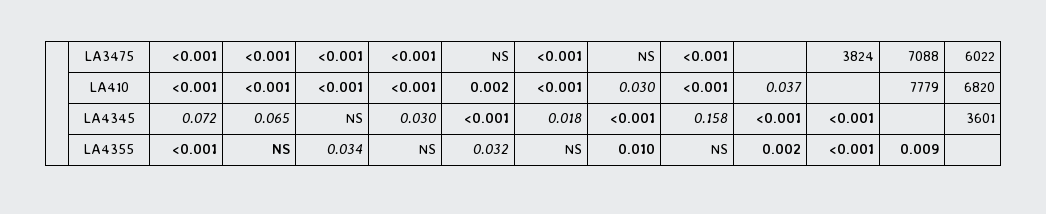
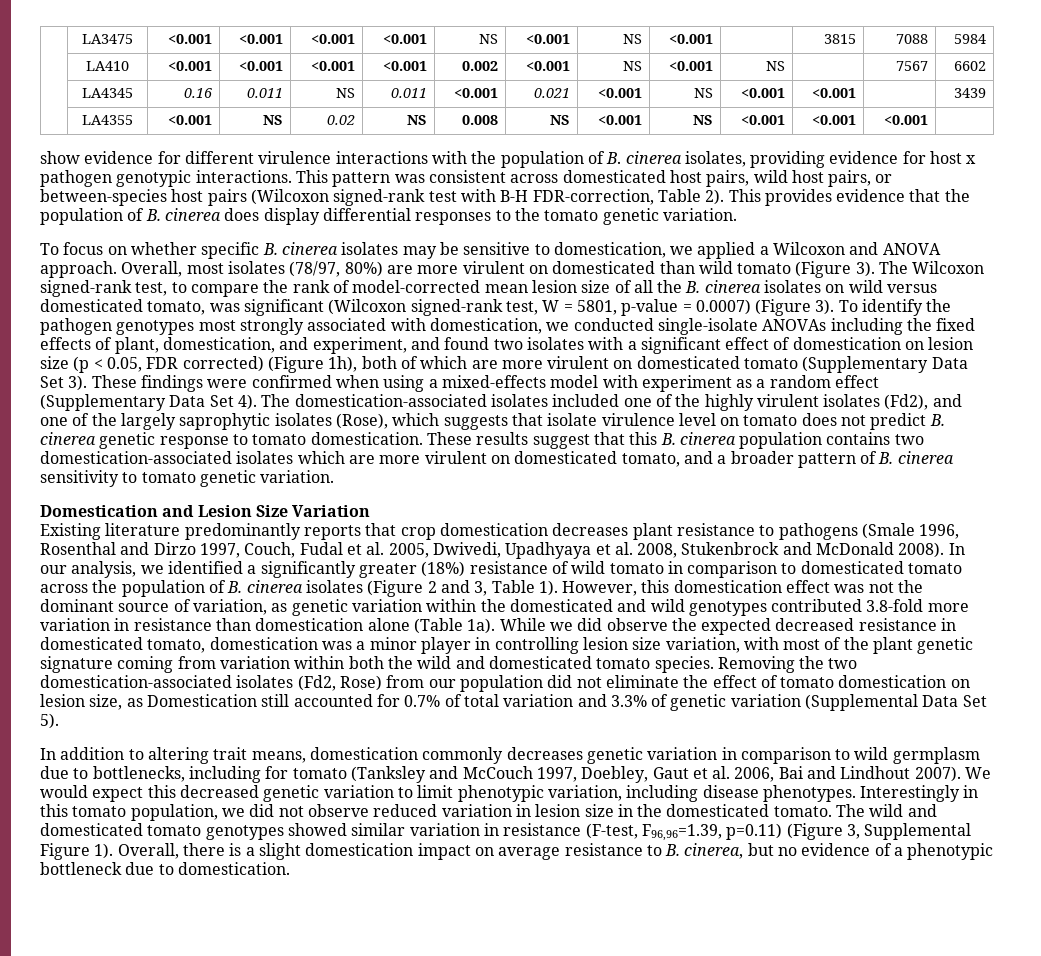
- | LA3475 | <0.001 | <0.001 | <0.001 | <0.001 | NS | <0.001 | NS | <0.001 | | 3824 | 7088 | 6022
+ | LA3475 | <0.001 | <0.001 | <0.001 | <0.001 | NS | <0.001 | NS | <0.001 | | 3815 | 7088 | 5984
- | LA410 | <0.001 | <0.001 | <0.001 | <0.001 | 0.002 | <0.001 | 0.030 | <0.001 | 0.037 | | 7779 | 6820
+ | LA410 | <0.001 | <0.001 | <0.001 | <0.001 | 0.002 | <0.001 | NS | <0.001 | NS | | 7567 | 6602
- | LA4345 | 0.072 | 0.065 | NS | 0.030 | <0.001 | 0.018 | <0.001 | 0.158 | <0.001 | <0.001 | | 3601
+ | LA4345 | 0.16 | 0.011 | NS | 0.011 | <0.001 | 0.021 | <0.001 | NS | <0.001 | <0.001 | | 3439
- | LA4355 | <0.001 | NS | 0.034 | NS | 0.032 | NS | 0.010 | NS | 0.002 | <0.001 | 0.009 |
+ | LA4355 | <0.001 | NS | 0.02 | NS | 0.008 | NS | <0.001 | NS | <0.001 | <0.001 | <0.001 |
+ show evidence for different virulence interactions with the population of B. cinerea isolates, providing evidence for host x pathogen genotypic interactions. This pattern was consistent across domesticated host pairs, wild host pairs, or between-species host pairs (Wilcoxon signed-rank test with B-H FDR-correction, Table 2). This provides evidence that the population of B. cinerea does display differential responses to the tomato genetic variation.
+ To focus on whether specific B. cinerea isolates may be sensitive to domestication, we applied a Wilcoxon and ANOVA approach. Overall, most isolates (78/97, 80%) are more virulent on domesticated than wild tomato (Figure 3). The Wilcoxon signed-rank test, to compare the rank of model-corrected mean lesion size of all the B. cinerea isolates on wild versus domesticated tomato, was significant (Wilcoxon signed-rank test, W = 5801, p-value = 0.0007) (Figure 3). To identify the pathogen genotypes most strongly associated with domestication, we conducted single-isolate ANOVAs including the fixed effects of plant, domestication, and experiment, and found two isolates with a significant effect of domestication on lesion size (p < 0.05, FDR corrected) (Figure 1h), both of which are more virulent on domesticated tomato (Supplementary Data Set 3). These findings were confirmed when using a mixed-effects model with experiment as a random effect (Supplementary Data Set 4). The domestication-associated isolates included one of the highly virulent isolates (Fd2), and one of the largely saprophytic isolates (Rose), which suggests that isolate virulence level on tomato does not predict B. cinerea genetic response to tomato domestication. These results suggest that this B. cinerea population contains two domestication-associated isolates which are more virulent on domesticated tomato, and a broader pattern of B. cinerea sensitivity to tomato genetic variation.
+ Domestication and Lesion Size Variation
+ Existing literature predominantly reports that crop domestication decreases plant resistance to pathogens (Smale 1996, Rosenthal and Dirzo 1997, Couch, Fudal et al. 2005, Dwivedi, Upadhyaya et al. 2008, Stukenbrock and McDonald 2008). In our analysis, we identified a significantly greater (18%) resistance of wild tomato in comparison to domesticated tomato across the population of B. cinerea isolates (Figure 2 and 3, Table 1). However, this domestication effect was not the dominant source of variation, as genetic variation within the domesticated and wild genotypes contributed 3.8-fold more variation in resistance than domestication alone (Table 1a). While we did observe the expected decreased resistance in domesticated tomato, domestication was a minor player in controlling lesion size variation, with most of the plant genetic signature coming from variation within both the wild and domesticated tomato species. Removing the two domestication-associated isolates (Fd2, Rose) from our population did not eliminate the effect of tomato domestication on lesion size, as Domestication still accounted for 0.7% of total variation and 3.3% of genetic variation (Supplemental Data Set 5).
+ In addition to altering trait means, domestication commonly decreases genetic variation in comparison to wild germplasm due to bottlenecks, including for tomato (Tanksley and McCouch 1997, Doebley, Gaut et al. 2006, Bai and Lindhout 2007). We would expect this decreased genetic variation to limit phenotypic variation, including disease phenotypes. Interestingly in this tomato population, we did not observe reduced variation in lesion size in the domesticated tomato. The wild and domesticated tomato genotypes showed similar variation in resistance (F-test, F96,96=1.39, p=0.11) (Figure 3, Supplemental Figure 1). Overall, there is a slight domestication impact on average resistance to B. cinerea, but no evidence of a phenotypic bottleneck due to domestication.

